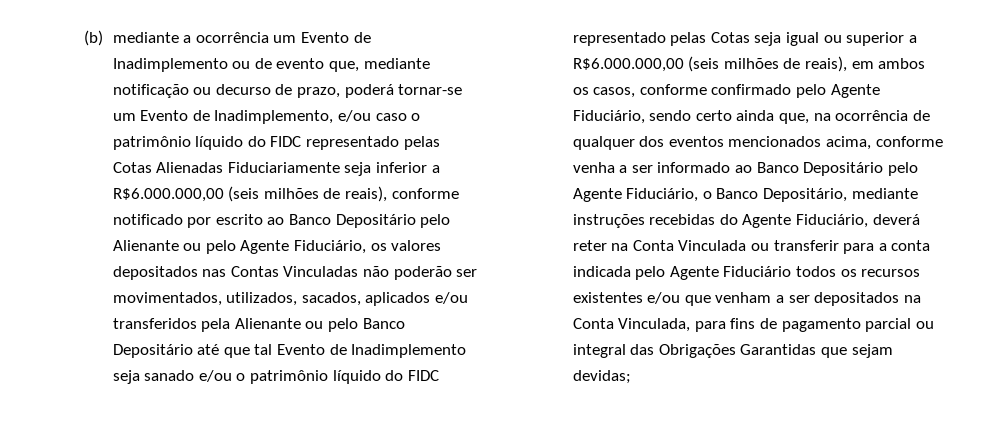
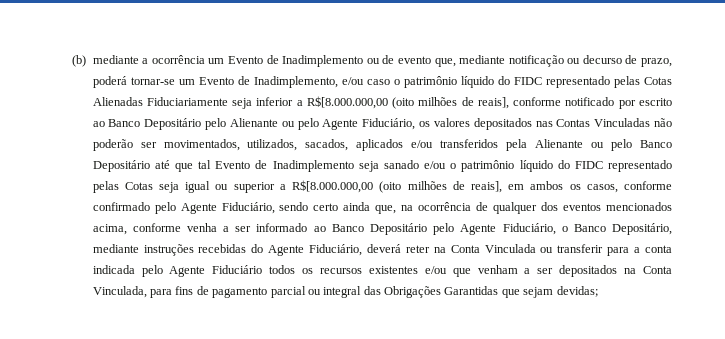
- (b) mediante a ocorrência um Evento de Inadimplemento ou de evento que, mediante notificação ou decurso de prazo, poderá tornar-se um Evento de Inadimplemento, e/ou caso o patrimônio líquido do FIDC representado pelas Cotas Alienadas Fiduciariamente seja inferior a R$6.000.000,00 (seis milhões de reais), conforme notificado por escrito ao Banco Depositário pelo Alienante ou pelo Agente Fiduciário, os valores depositados nas Contas Vinculadas não poderão ser movimentados, utilizados, sacados, aplicados e/ou transferidos pela Alienante ou pelo Banco Depositário até que tal Evento de Inadimplemento seja sanado e/ou o patrimônio líquido do FIDC representado pelas Cotas seja igual ou superior a R$6.000.000,00 (seis milhões de reais), em ambos os casos, conforme confirmado pelo Agente Fiduciário, sendo certo ainda que, na ocorrência de qualquer dos eventos mencionados acima, conforme venha a ser informado ao Banco Depositário pelo Agente Fiduciário, o Banco Depositário, mediante instruções recebidas do Agente Fiduciário, deverá reter na Conta Vinculada ou transferir para a conta indicada pelo Agente Fiduciário todos os recursos existentes e/ou que venham a ser depositados na Conta Vinculada, para fins de pagamento parcial ou integral das Obrigações Garantidas que sejam devidas;
+ (b) mediante a ocorrência um Evento de Inadimplemento ou de evento que, mediante notificação ou decurso de prazo, poderá tornar-se um Evento de Inadimplemento, e/ou caso o patrimônio líquido do FIDC representado pelas Cotas Alienadas Fiduciariamente seja inferior a R$[8.000.000,00 (oito milhões de reais], conforme notificado por escrito ao Banco Depositário pelo Alienante ou pelo Agente Fiduciário, os valores depositados nas Contas Vinculadas não poderão ser movimentados, utilizados, sacados, aplicados e/ou transferidos pela Alienante ou pelo Banco Depositário até que tal Evento de Inadimplemento seja sanado e/ou o patrimônio líquido do FIDC representado pelas Cotas seja igual ou superior a R$[8.000.000,00 (oito milhões de reais], em ambos os casos, conforme confirmado pelo Agente Fiduciário, sendo certo ainda que, na ocorrência de qualquer dos eventos mencionados acima, conforme venha a ser informado ao Banco Depositário pelo Agente Fiduciário, o Banco Depositário, mediante instruções recebidas do Agente Fiduciário, deverá reter na Conta Vinculada ou transferir para a conta indicada pelo Agente Fiduciário todos os recursos existentes e/ou que venham a ser depositados na Conta Vinculada, para fins de pagamento parcial ou integral das Obrigações Garantidas que sejam devidas;

